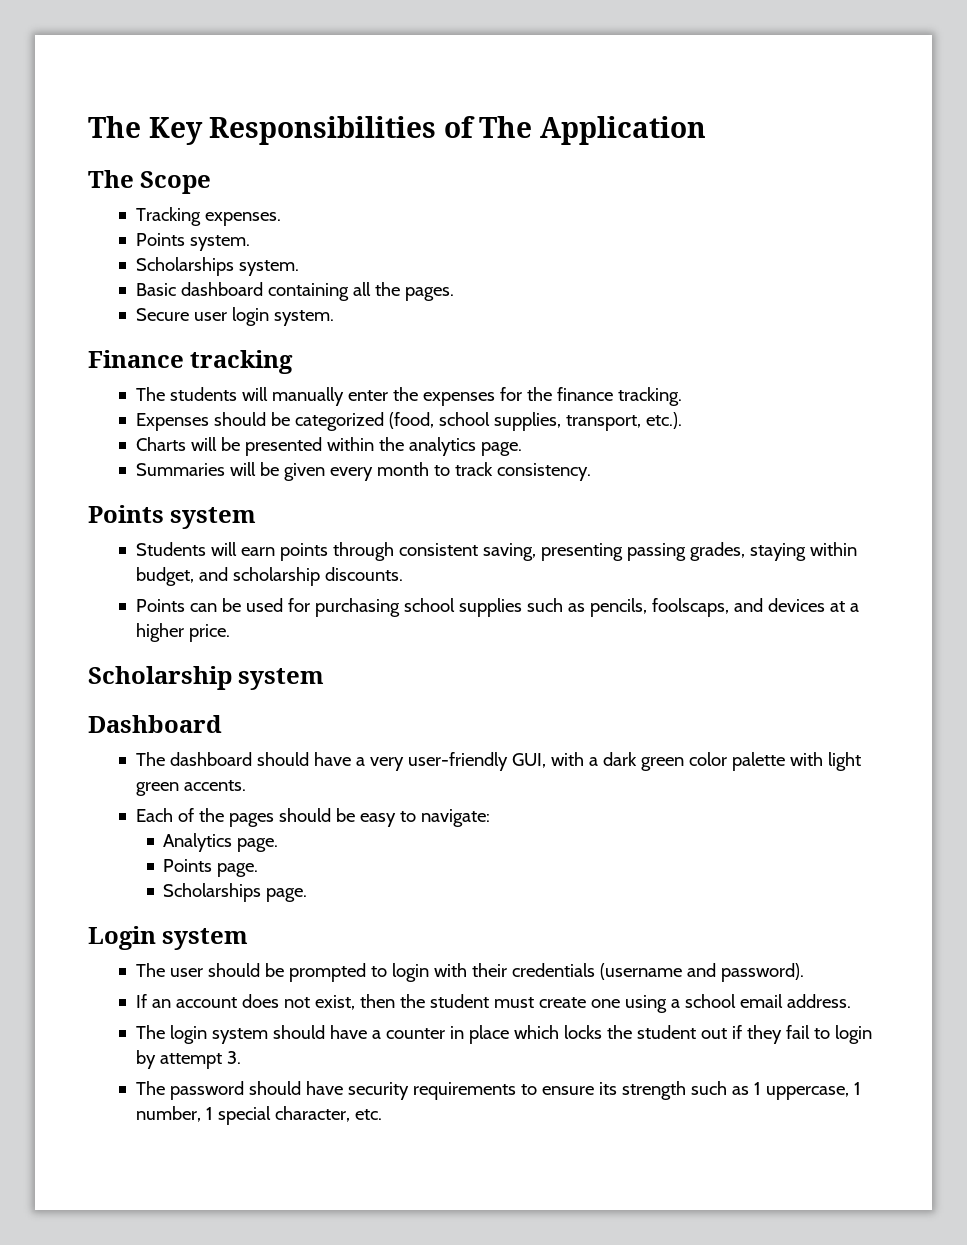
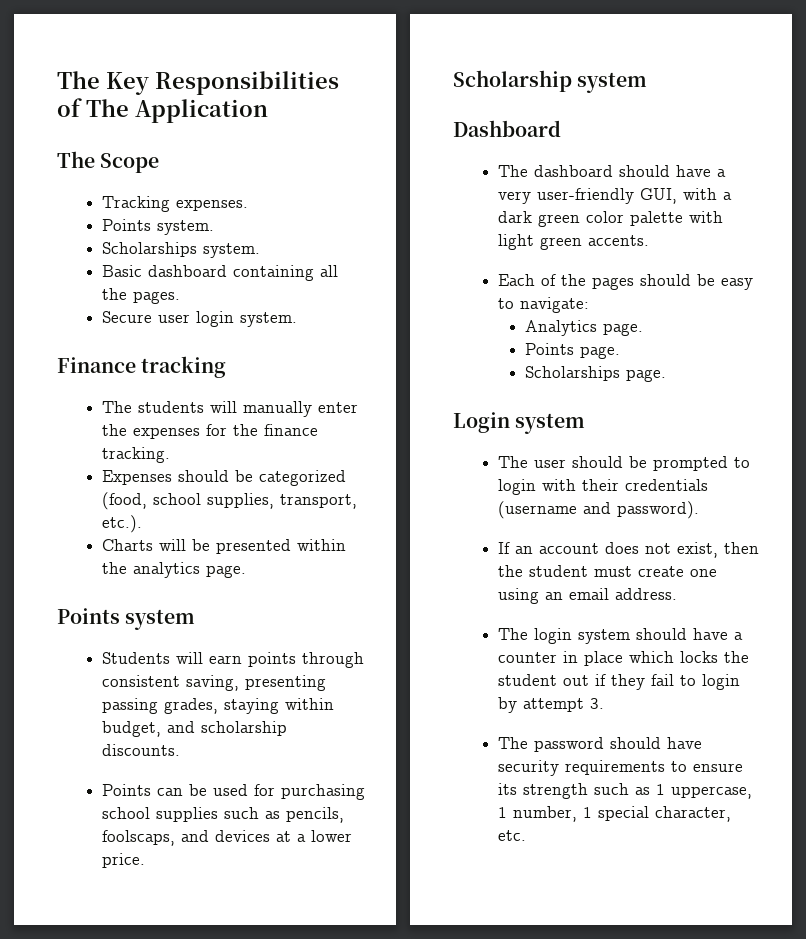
- Summaries will be given every month to track consistency.
- Points can be used for purchasing school supplies such as pencils, foolscaps, and devices at a higher price.
+ Points can be used for purchasing school supplies such as pencils, foolscaps, and devices at a lower price.
- If an account does not exist, then the student must create one using a school email address.
+ If an account does not exist, then the student must create one using an email address.

